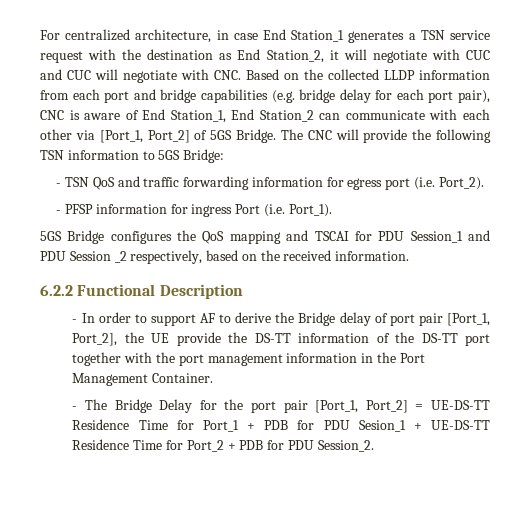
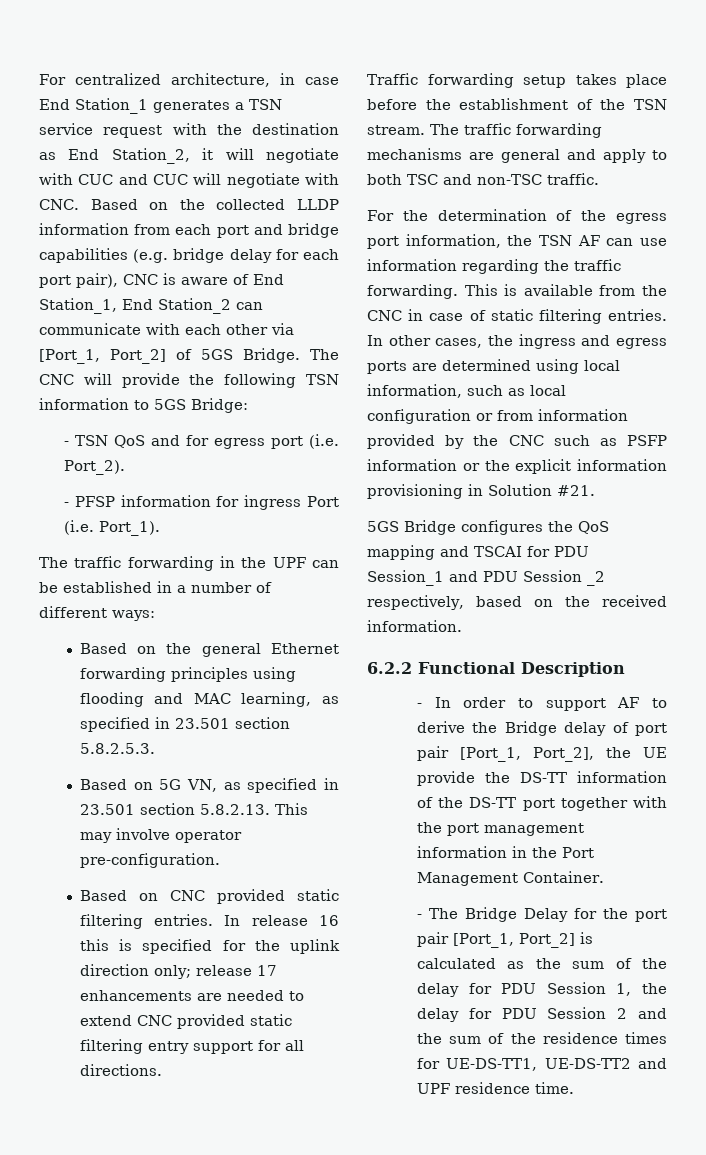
- - TSN QoS and traffic forwarding information for egress port (i.e. Port_2).
+ - TSN QoS and for egress port (i.e. Port_2).
+ The traffic forwarding in the UPF can be established in a number of different ways:
+ Based on the general Ethernet forwarding principles using flooding and MAC learning, as specified in 23.501 section 5.8.2.5.3.
+ Based on 5G VN, as specified in 23.501 section 5.8.2.13. This may involve operator pre-configuration.
+ Based on CNC provided static filtering entries. In release 16 this is specified for the uplink direction only; release 17 enhancements are needed to extend CNC provided static filtering entry support for all directions.
+ Traffic forwarding setup takes place before the establishment of the TSN stream. The traffic forwarding mechanisms are general and apply to both TSC and non-TSC traffic.
+ For the determination of the egress port information, the TSN AF can use information regarding the traffic forwarding. This is available from the CNC in case of static filtering entries. In other cases, the ingress and egress ports are determined using local information, such as local configuration or from information provided by the CNC such as PSFP information or the explicit information provisioning in Solution #21.
- - The Bridge Delay for the port pair [Port_1, Port_2] = UE-DS-TT Residence Time for Port_1 + PDB for PDU Sesion_1 + UE-DS-TT Residence Time for Port_2 + PDB for PDU Session_2.
+ - The Bridge Delay for the port pair [Port_1, Port_2] is calculated as the sum of the delay for PDU Session 1, the delay for PDU Session 2 and the sum of the residence times for UE-DS-TT1, UE-DS-TT2 and UPF residence time.

